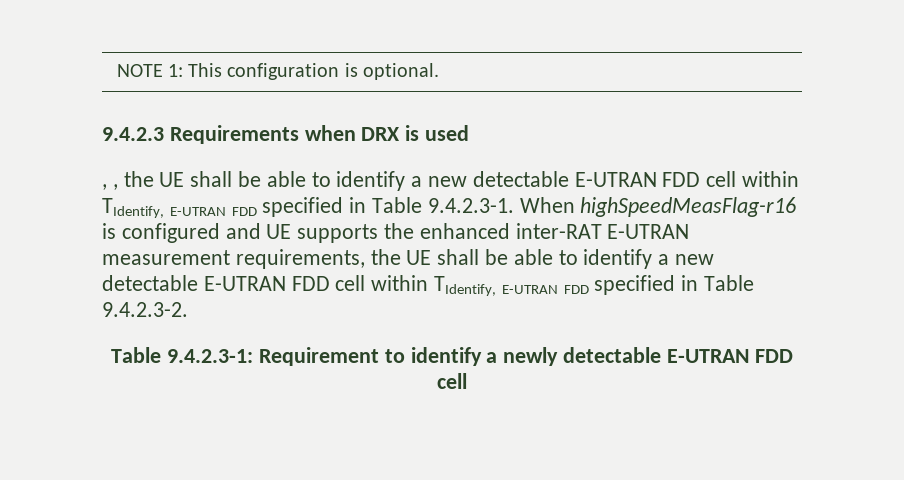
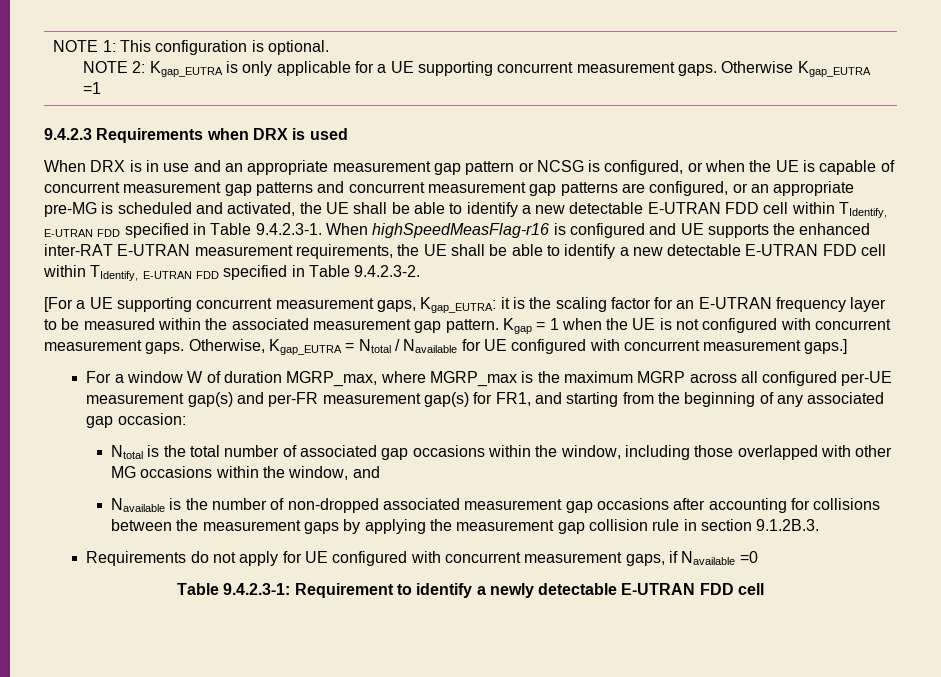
  NOTE 1: This configuration is optional.
+ NOTE 2: Kgap_EUTRA is only applicable for a UE supporting concurrent measurement gaps. Otherwise Kgap_EUTRA =1
- , , the UE shall be able to identify a new detectable E-UTRAN FDD cell within TIdentify, E-UTRAN FDD specified in Table 9.4.2.3-1. When highSpeedMeasFlag-r16 is configured and UE supports the enhanced inter-RAT E-UTRAN measurement requirements, the UE shall be able to identify a new detectable E-UTRAN FDD cell within TIdentify, E-UTRAN FDD specified in Table 9.4.2.3-2.
+ When DRX is in use and an appropriate measurement gap pattern or NCSG is configured, or when the UE is capable of concurrent measurement gap patterns and concurrent measurement gap patterns are configured, or an appropriate pre-MG is scheduled and activated, the UE shall be able to identify a new detectable E-UTRAN FDD cell within TIdentify, E-UTRAN FDD specified in Table 9.4.2.3-1. When highSpeedMeasFlag-r16 is configured and UE supports the enhanced inter-RAT E-UTRAN measurement requirements, the UE shall be able to identify a new detectable E-UTRAN FDD cell within TIdentify, E-UTRAN FDD specified in Table 9.4.2.3-2.
+ [For a UE supporting concurrent measurement gaps, Kgap_EUTRA: it is the scaling factor for an E-UTRAN frequency layer to be measured within the associated measurement gap pattern. Kgap = 1 when the UE is not configured with concurrent measurement gaps. Otherwise, Kgap_EUTRA = Ntotal / Navailable for UE configured with concurrent measurement gaps.]
+ For a window W of duration MGRP_max, where MGRP_max is the maximum MGRP across all configured per-UE measurement gap(s) and per-FR measurement gap(s) for FR1, and starting from the beginning of any associated gap occasion:
+ Ntotal is the total number of associated gap occasions within the window, including those overlapped with other MG occasions within the window, and
+ Navailable is the number of non-dropped associated measurement gap occasions after accounting for collisions between the measurement gaps by applying the measurement gap collision rule in section 9.1.2B.3.
+ Requirements do not apply for UE configured with concurrent measurement gaps, if Navailable =0

